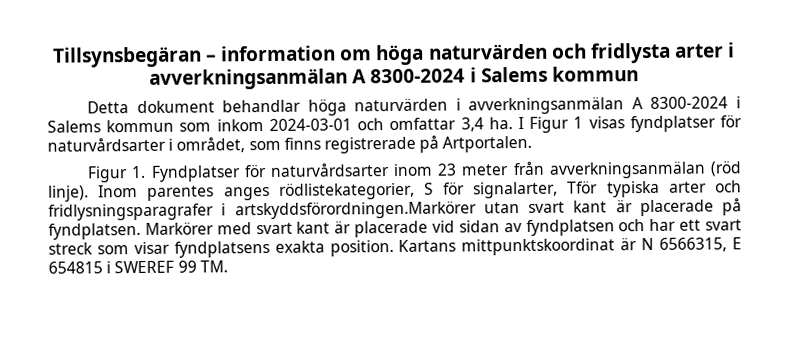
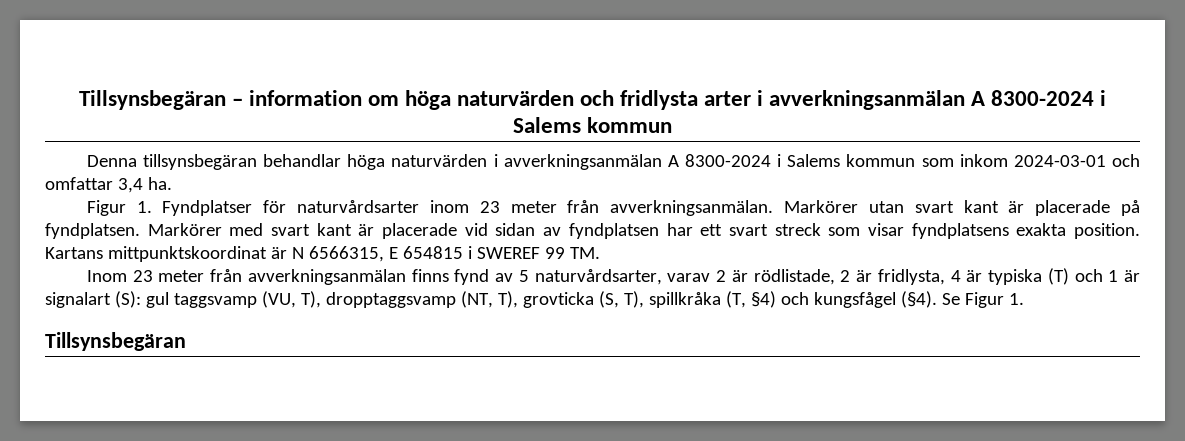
- Detta dokument behandlar höga naturvärden i avverkningsanmälan A 8300-2024 i Salems kommun som inkom 2024-03-01 och omfattar 3,4 ha. I Figur 1 visas fyndplatser för naturvårdsarter i området, som finns registrerade på Artportalen.
+ Denna tillsynsbegäran behandlar höga naturvärden i avverkningsanmälan A 8300-2024 i Salems kommun som inkom 2024-03-01 och omfattar 3,4 ha.
- Figur 1. Fyndplatser för naturvårdsarter inom 23 meter från avverkningsanmälan (röd linje). Inom parentes anges rödlistekategorier, S för signalarter, Tför typiska arter och fridlysningsparagrafer i artskyddsförordningen.Markörer utan svart kant är placerade på fyndplatsen.
+ Figur 1. Fyndplatser för naturvårdsarter inom 23 meter från avverkningsanmälan. Markörer utan svart kant är placerade på fyndplatsen.
- Markörer med svart kant är placerade vid sidan av fyndplatsen och har ett svart streck som visar fyndplatsens exakta position.
+ Markörer med svart kant är placerade vid sidan av fyndplatsen har ett svart streck som visar fyndplatsens exakta position.
+ Inom 23 meter från avverkningsanmälan finns fynd av 5 naturvårdsarter, varav 2 är rödlistade, 2 är fridlysta, 4 är typiska (T) och 1 är signalart (S): gul taggsvamp (VU, T), dropptaggsvamp (NT, T), grovticka (S, T), spillkråka (T, §4) och kungsfågel (§4). Se Figur 1.
+ Tillsynsbegäran

